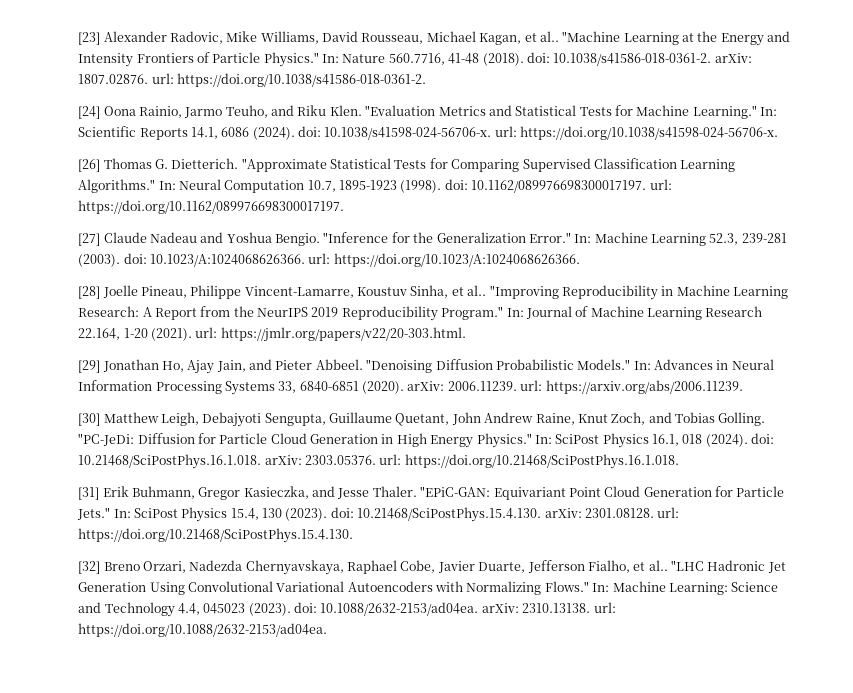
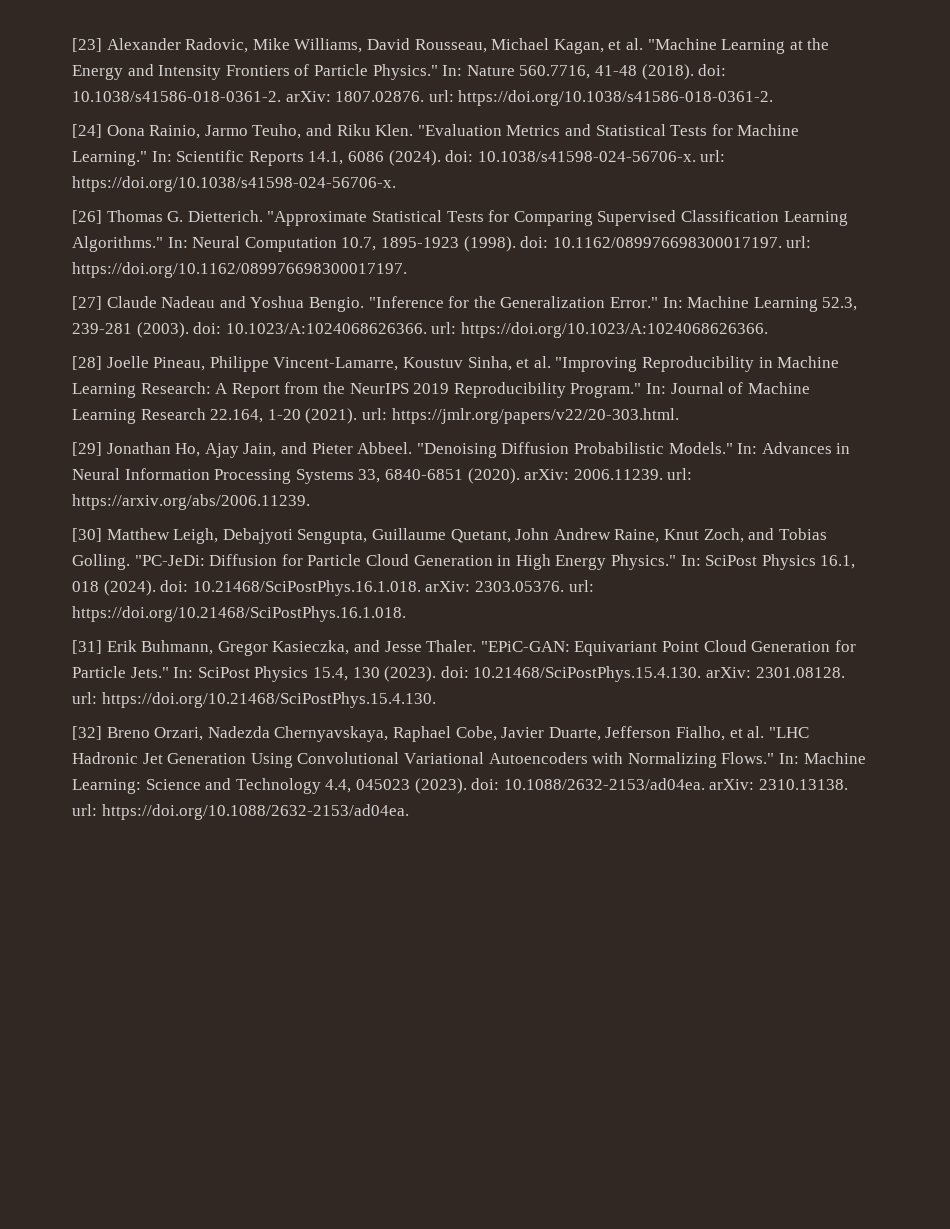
- [23] Alexander Radovic, Mike Williams, David Rousseau, Michael Kagan, et al.. "Machine Learning at the Energy and Intensity Frontiers of Particle Physics."
+ [23] Alexander Radovic, Mike Williams, David Rousseau, Michael Kagan, et al. "Machine Learning at the Energy and Intensity Frontiers of Particle Physics."
- [28] Joelle Pineau, Philippe Vincent-Lamarre, Koustuv Sinha, et al.. "Improving Reproducibility in Machine Learning Research: A Report from the NeurIPS 2019 Reproducibility Program."
+ [28] Joelle Pineau, Philippe Vincent-Lamarre, Koustuv Sinha, et al. "Improving Reproducibility in Machine Learning Research: A Report from the NeurIPS 2019 Reproducibility Program."
- [32] Breno Orzari, Nadezda Chernyavskaya, Raphael Cobe, Javier Duarte, Jefferson Fialho, et al.. "LHC Hadronic Jet Generation Using Convolutional Variational Autoencoders with Normalizing Flows."
+ [32] Breno Orzari, Nadezda Chernyavskaya, Raphael Cobe, Javier Duarte, Jefferson Fialho, et al. "LHC Hadronic Jet Generation Using Convolutional Variational Autoencoders with Normalizing Flows."

